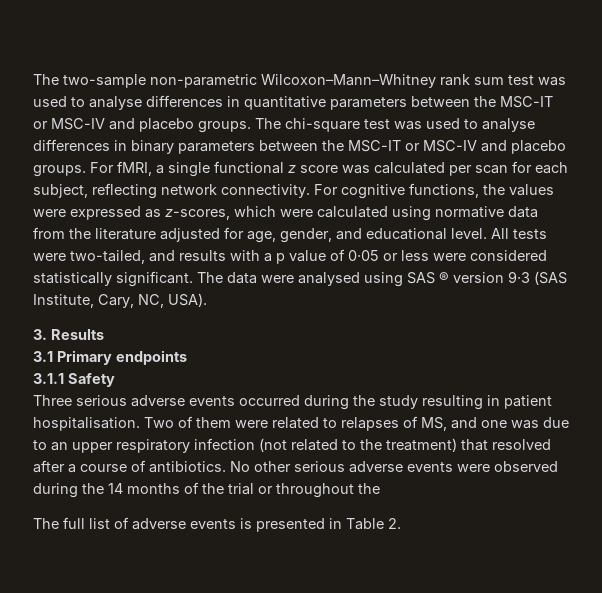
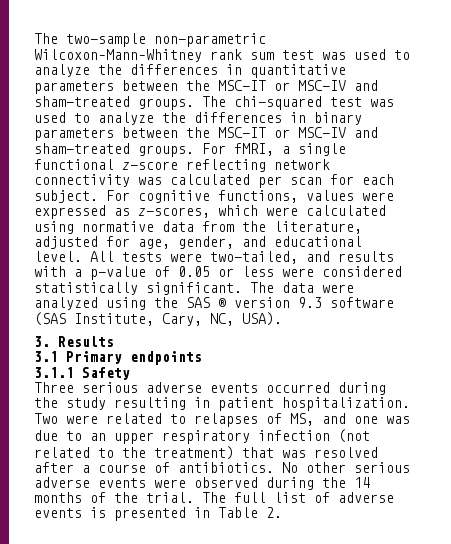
- The two-sample non-parametric Wilcoxon–Mann–Whitney rank sum test was used to analyse differences in quantitative parameters between the MSC-IT or MSC-IV and placebo groups.
+ The two-sample non-parametric Wilcoxon–Mann–Whitney rank sum test was used to analyze the differences in quantitative parameters between the MSC-IT or MSC-IV and sham-treated groups.
- The chi-square test was used to analyse differences in binary parameters between the MSC-IT or MSC-IV and placebo groups.
+ The chi-squared test was used to analyze the differences in binary parameters between the MSC-IT or MSC-IV and sham-treated groups.
- For fMRI, a single functional z score was calculated per scan for each subject, reflecting network connectivity.
+ For fMRI, a single functional z-score reflecting network connectivity was calculated per scan for each subject.
- For cognitive functions, the values were expressed as z-scores, which were calculated using normative data from the literature adjusted for age, gender, and educational level.
+ For cognitive functions, values were expressed as z-scores, which were calculated using normative data from the literature, adjusted for age, gender, and educational level.
- All tests were two-tailed, and results with a p value of 0·05 or less were considered statistically significant.
+ All tests were two-tailed, and results with a p-value of 0.05 or less were considered statistically significant.
- The data were analysed using SAS ® version 9·3 (SAS Institute, Cary, NC, USA).
+ The data were analyzed using the SAS ® version 9.3 software (SAS Institute, Cary, NC, USA).
- Three serious adverse events occurred during the study resulting in patient hospitalisation. Two of them were related to relapses of MS, and one was due to an upper respiratory infection (not related to the treatment) that resolved after a course of antibiotics.
+ Three serious adverse events occurred during the study resulting in patient hospitalization. Two were related to relapses of MS, and one was due to an upper respiratory infection (not related to the treatment) that was resolved after a course of antibiotics.
- No other serious adverse events were observed during the 14 months of the trial or throughout the
- The full list of adverse events is presented in Table 2.
+ No other serious adverse events were observed during the 14 months of the trial. The full list of adverse events is presented in Table 2.

